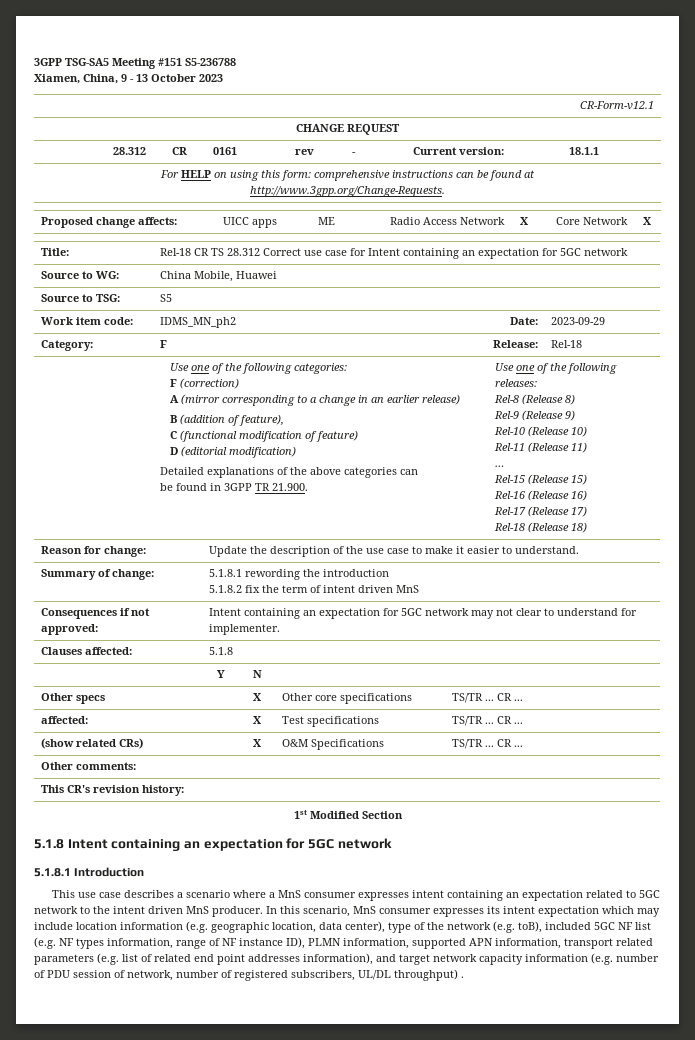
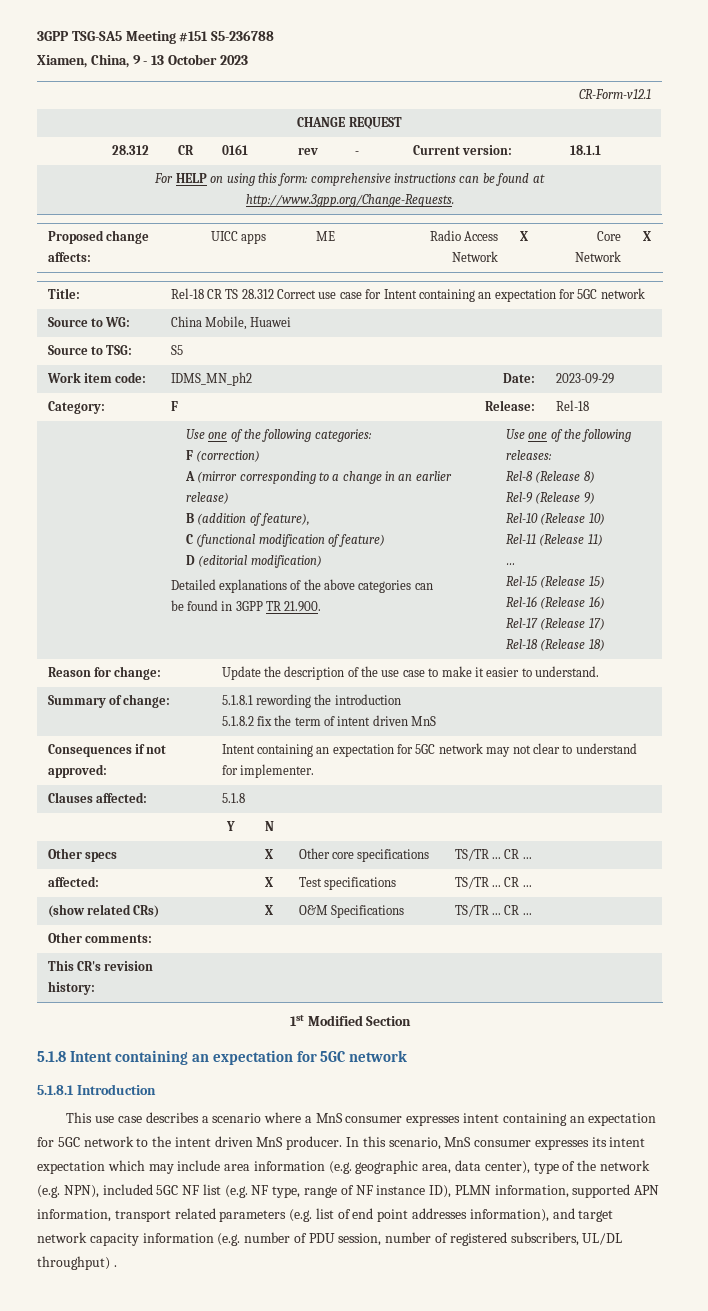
- This use case describes a scenario where a MnS consumer expresses intent containing an expectation related to 5GC network to the intent driven MnS producer.
+ This use case describes a scenario where a MnS consumer expresses intent containing an expectation for 5GC network to the intent driven MnS producer.
- In this scenario, MnS consumer expresses its intent expectation which may include location information (e.g. geographic location, data center), type of the network (e.g. toB), included 5GC NF list (e.g. NF types information, range of NF instance ID), PLMN information, supported APN information, transport related parameters (e.g. list of related end point addresses information), and target network capacity information (e.g. number of PDU session of network, number of registered subscribers, UL/DL throughput) .
+ In this scenario, MnS consumer expresses its intent expectation which may include area information (e.g. geographic area, data center), type of the network (e.g. NPN), included 5GC NF list (e.g. NF type, range of NF instance ID), PLMN information, supported APN information, transport related parameters (e.g. list of end point addresses information), and target network capacity information (e.g. number of PDU session, number of registered subscribers, UL/DL throughput) .

